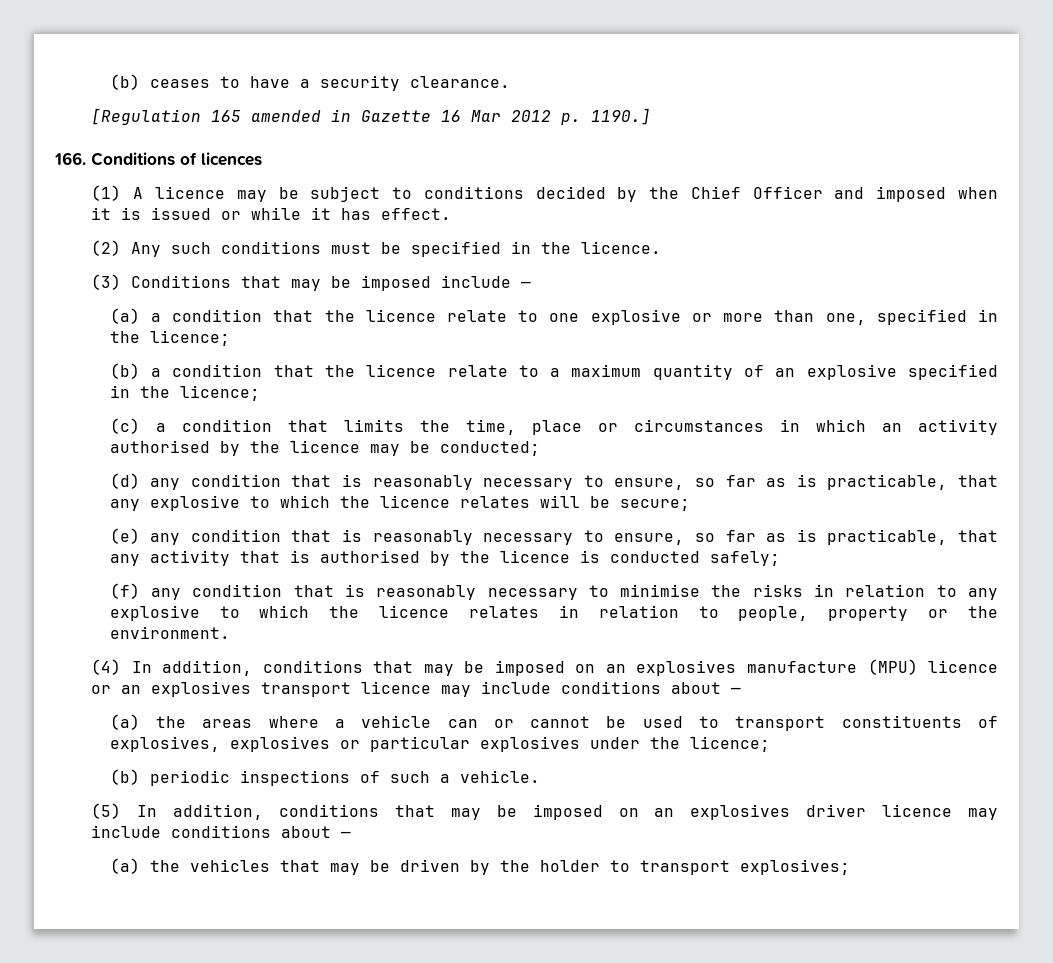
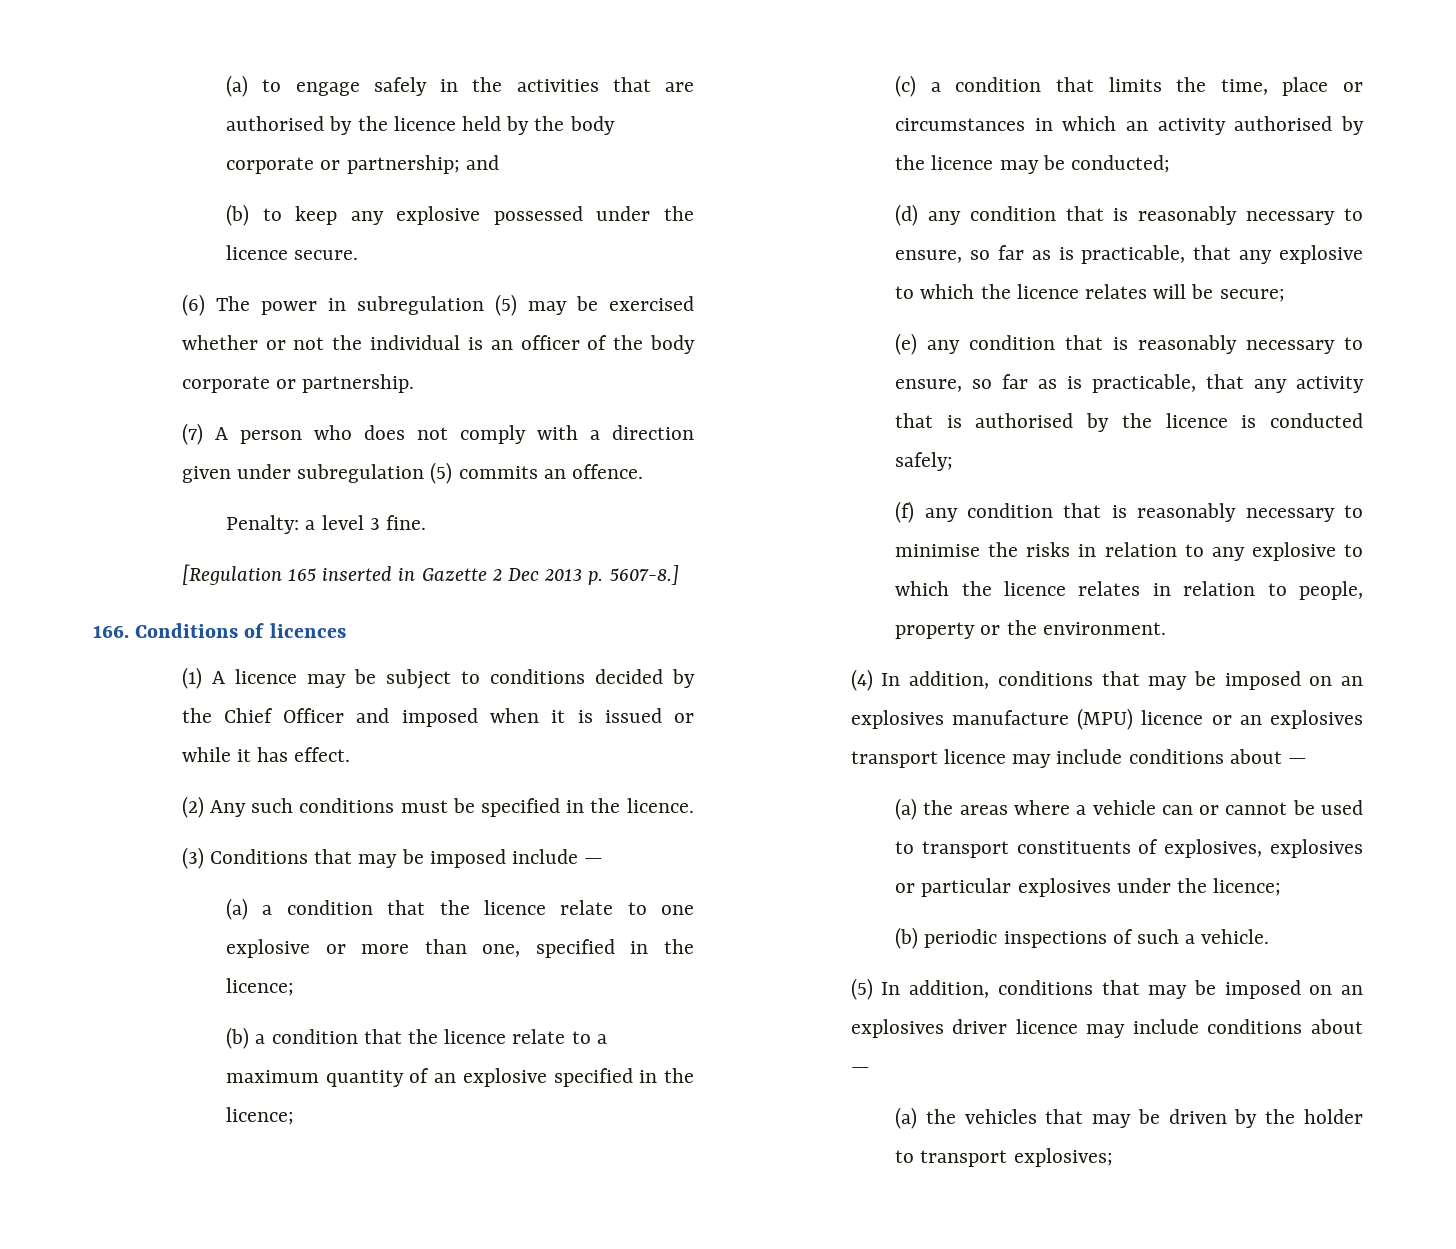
- (b) ceases to have a security clearance.
+ (a) to engage safely in the activities that are authorised by the licence held by the body corporate or partnership; and
+ (b) to keep any explosive possessed under the licence secure.
+ (6) The power in subregulation (5) may be exercised whether or not the individual is an officer of the body corporate or partnership.
+ (7) A person who does not comply with a direction given under subregulation (5) commits an offence.
+ Penalty: a level 3 fine.
- [Regulation 165 amended in Gazette 16 Mar 2012 p. 1190.]
+ [Regulation 165 inserted in Gazette 2 Dec 2013 p. 5607-8.]

